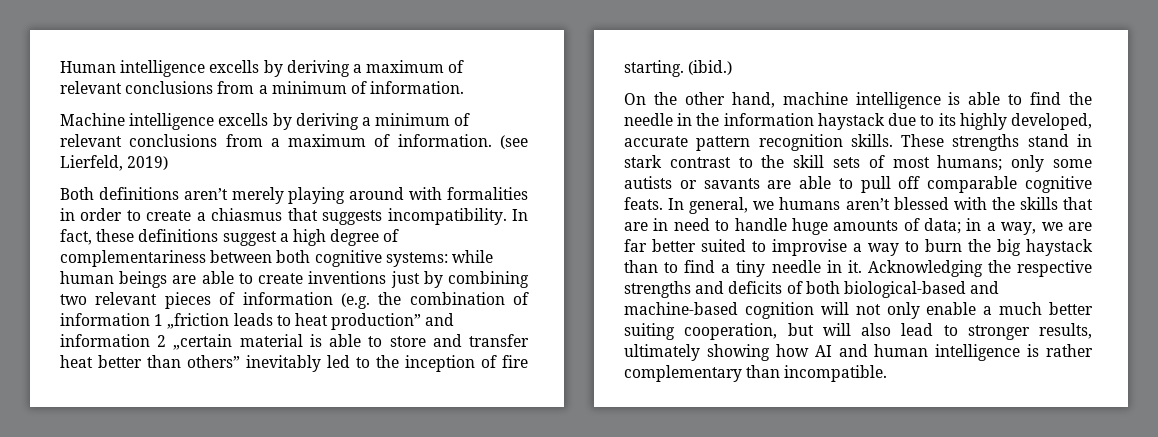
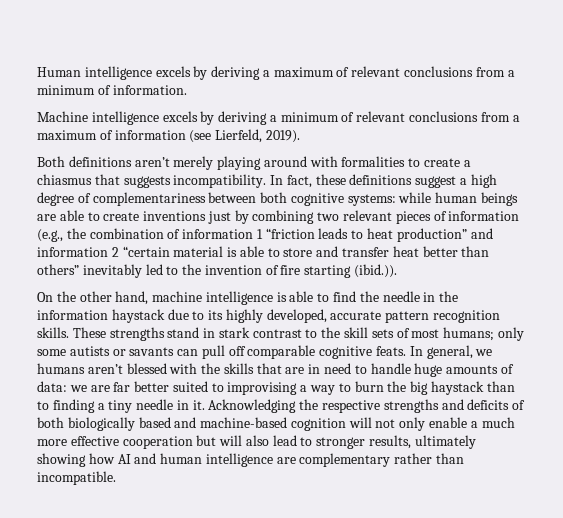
- Human intelligence excells by deriving a maximum of relevant conclusions from a minimum of information.
+ Human intelligence excels by deriving a maximum of relevant conclusions from a minimum of information.
- Machine intelligence excells by deriving a minimum of relevant conclusions from a maximum of information. (see Lierfeld, 2019)
+ Machine intelligence excels by deriving a minimum of relevant conclusions from a maximum of information (see Lierfeld, 2019).
- Both definitions aren’t merely playing around with formalities in order to create a chiasmus that suggests incompatibility.
+ Both definitions aren’t merely playing around with formalities to create a chiasmus that suggests incompatibility.
- In fact, these definitions suggest a high degree of complementariness between both cognitive systems: while human beings are able to create inventions just by combining two relevant pieces of information (e.g. the combination of information 1 „friction leads to heat production” and information 2 „certain material is able to store and transfer heat better than others” inevitably led to the inception of fire starting. (ibid.)
+ In fact, these definitions suggest a high degree of complementariness between both cognitive systems: while human beings are able to create inventions just by combining two relevant pieces of information (e.g., the combination of information 1 “friction leads to heat production” and information 2 “certain material is able to store and transfer heat better than others” inevitably led to the invention of fire starting (ibid.)).
- These strengths stand in stark contrast to the skill sets of most humans; only some autists or savants are able to pull off comparable cognitive feats.
+ These strengths stand in stark contrast to the skill sets of most humans; only some autists or savants can pull off comparable cognitive feats.
- In general, we humans aren’t blessed with the skills that are in need to handle huge amounts of data; in a way, we are far better suited to improvise a way to burn the big haystack than to find a tiny needle in it.
+ In general, we humans aren’t blessed with the skills that are in need to handle huge amounts of data: we are far better suited to improvising a way to burn the big haystack than to finding a tiny needle in it.
- Acknowledging the respective strengths and deficits of both biological-based and machine-based cognition will not only enable a much better suiting cooperation, but will also lead to stronger results, ultimately showing how AI and human intelligence is rather complementary than incompatible.
+ Acknowledging the respective strengths and deficits of both biologically based and machine-based cognition will not only enable a much more effective cooperation but will also lead to stronger results, ultimately showing how AI and human intelligence are complementary rather than incompatible.

